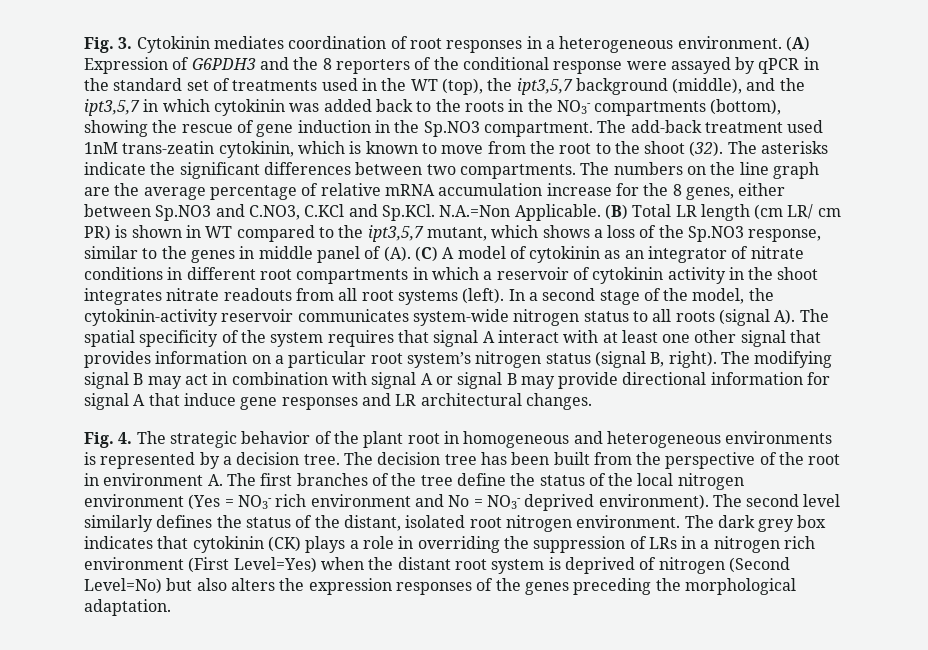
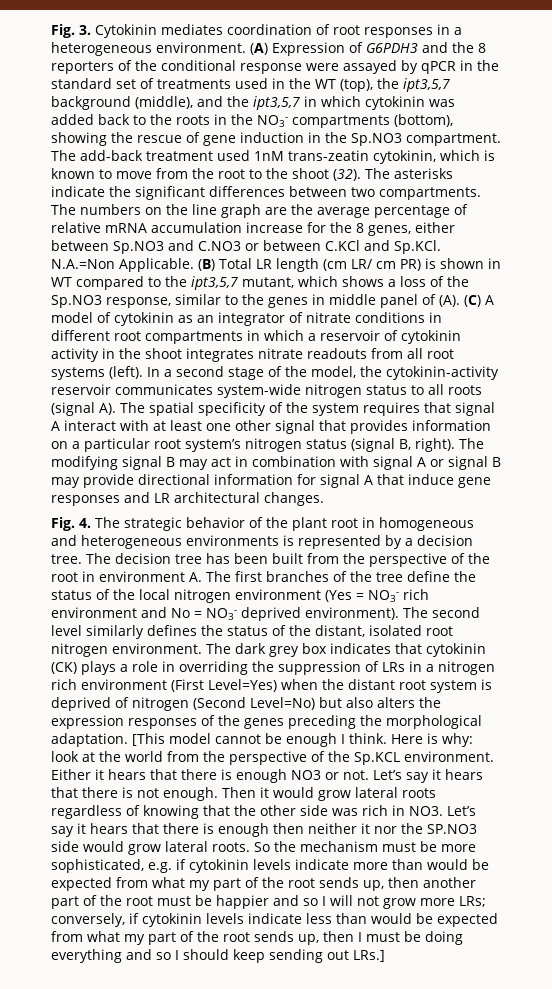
- The numbers on the line graph are the average percentage of relative mRNA accumulation increase for the 8 genes, either between Sp.NO3 and C.NO3, C.KCl and Sp.KCl. N.A.=Non Applicable.
+ The numbers on the line graph are the average percentage of relative mRNA accumulation increase for the 8 genes, either between Sp.NO3 and C.NO3 or between C.KCl and Sp.KCl. N.A.=Non Applicable.
+ [This model cannot be enough I think. Here is why: look at the world from the perspective of the Sp.KCL environment. Either it hears that there is enough NO3 or not. Let’s say it hears that there is not enough. Then it would grow lateral roots regardless of knowing that the other side was rich in NO3. Let’s say it hears that there is enough then neither it nor the SP.NO3 side would grow lateral roots. So the mechanism must be more sophisticated, e.g. if cytokinin levels indicate more than would be expected from what my part of the root sends up, then another part of the root must be happier and so I will not grow more LRs; conversely, if cytokinin levels indicate less than would be expected from what my part of the root sends up, then I must be doing everything and so I should keep sending out LRs.]

